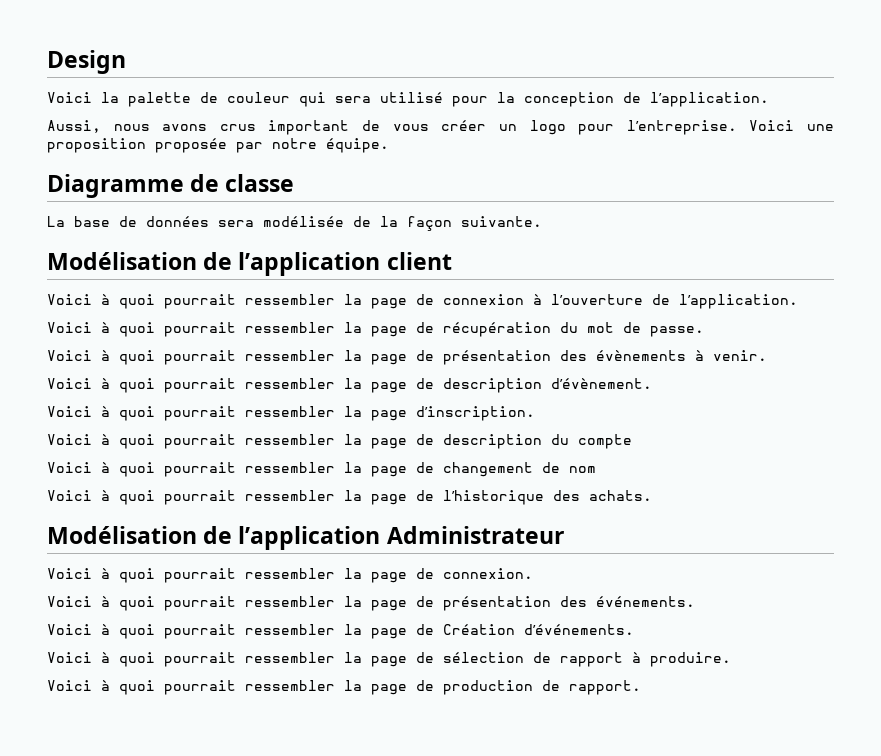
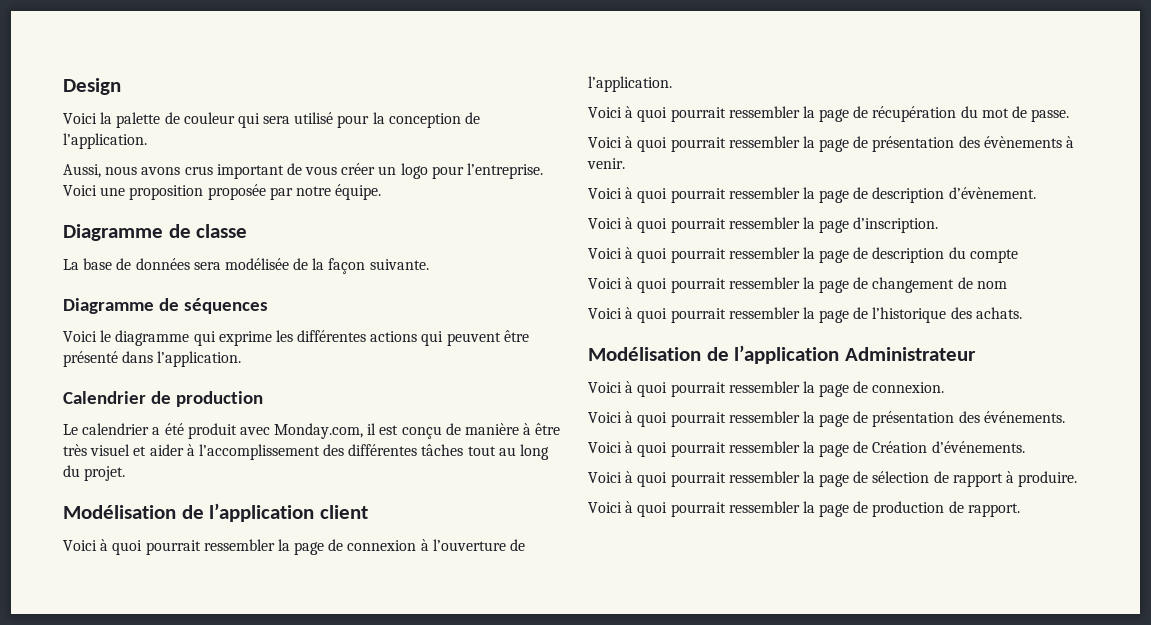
+ Diagramme de séquences
+ Voici le diagramme qui exprime les différentes actions qui peuvent être présenté dans l’application.
+ Calendrier de production
+ Le calendrier a été produit avec Monday.com, il est conçu de manière à être très visuel et aider à l’accomplissement des différentes tâches tout au long du projet.

